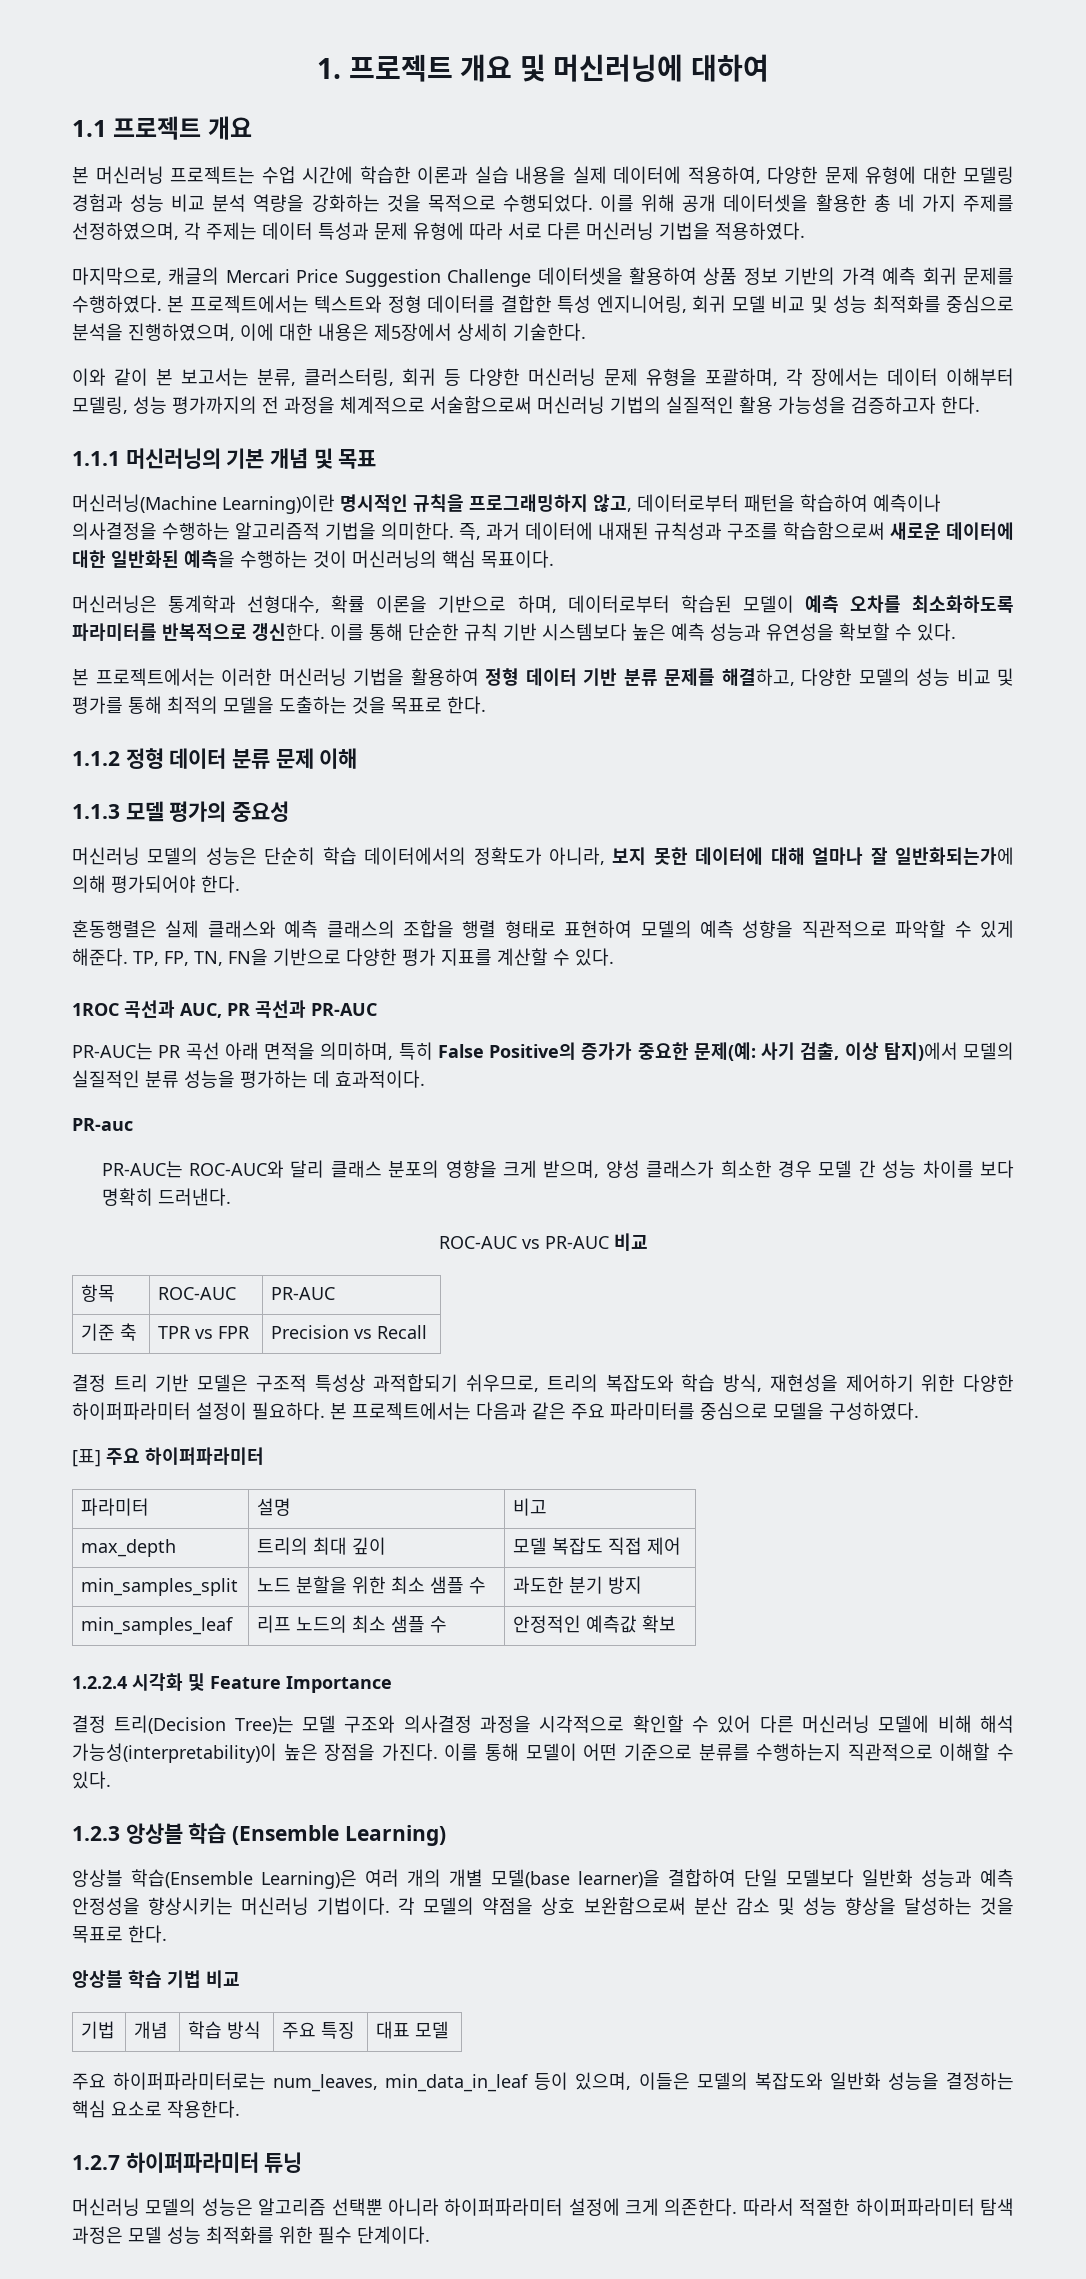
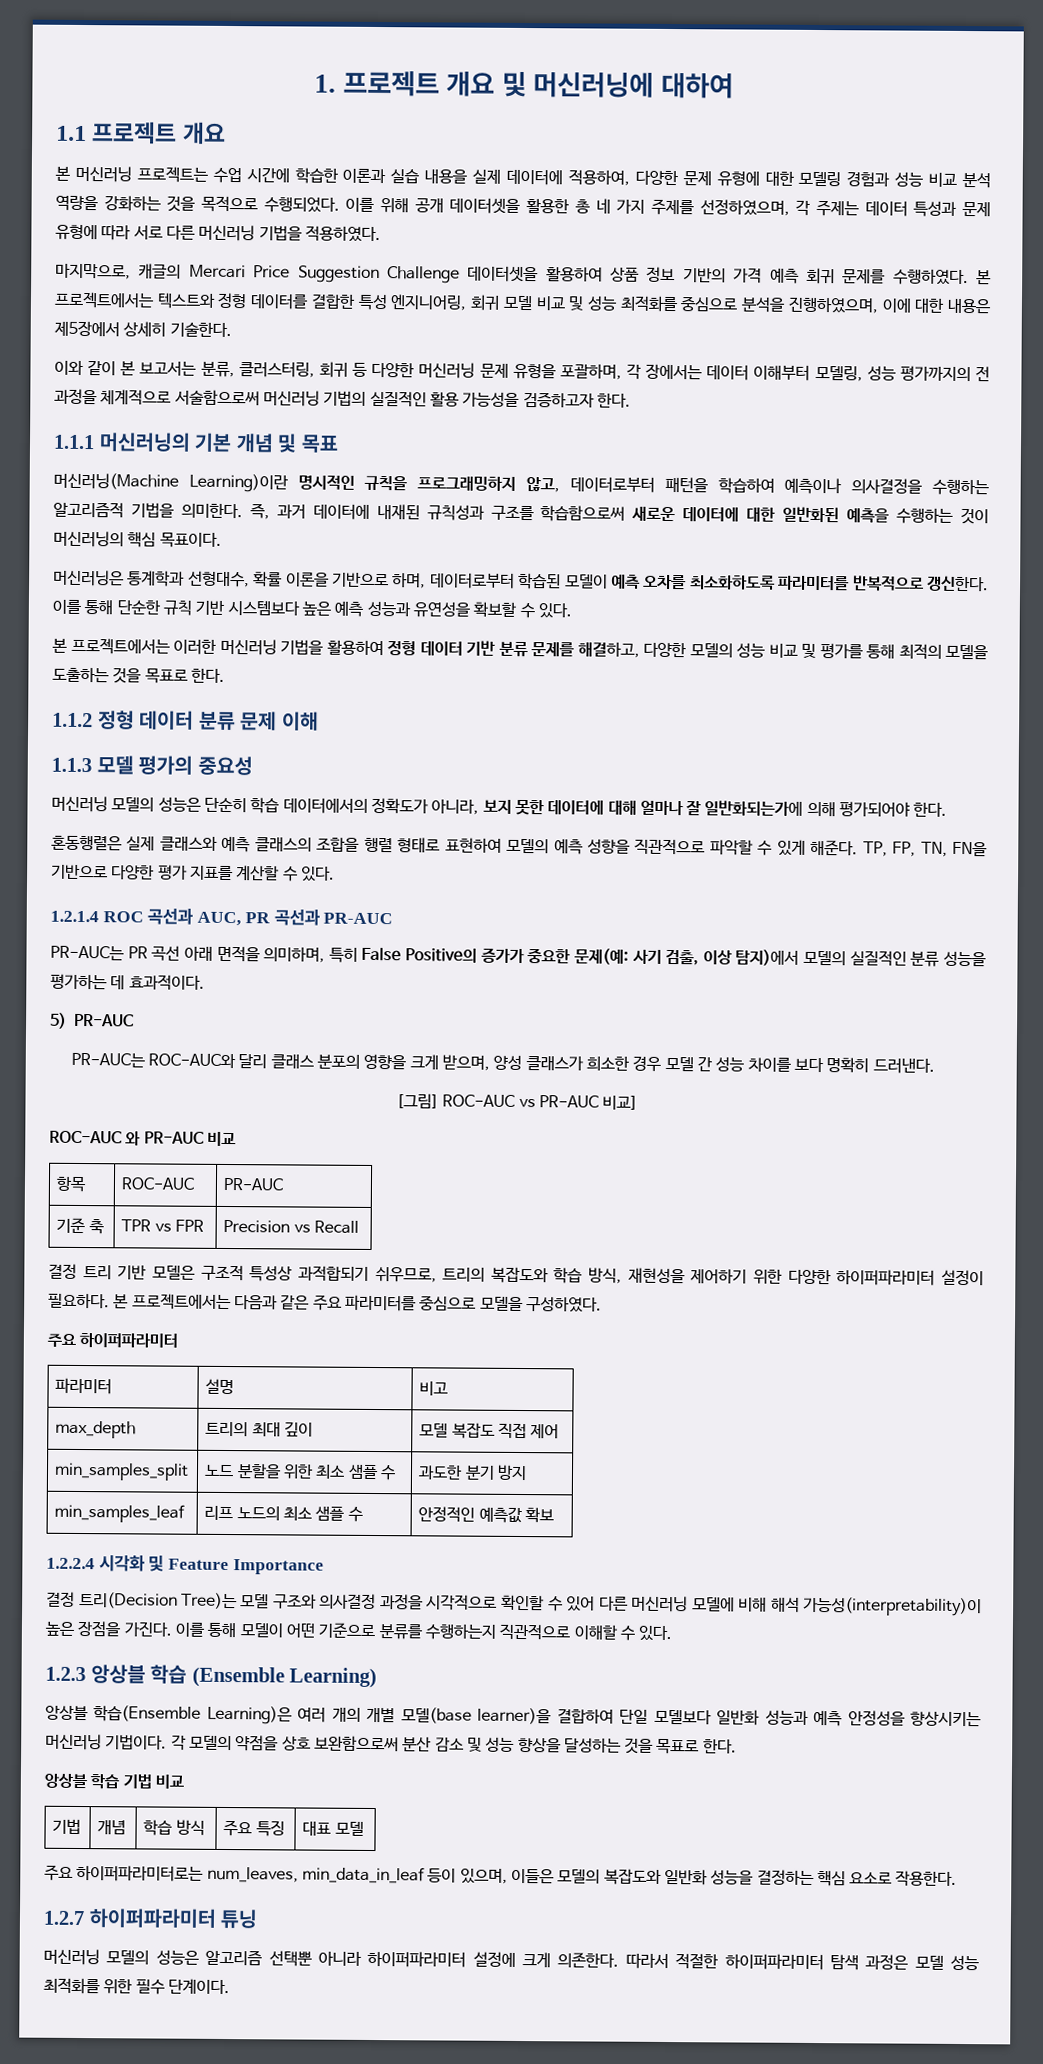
- 1ROC 곡선과 AUC, PR 곡선과 PR-AUC
+ 1.2.1.4 ROC 곡선과 AUC, PR 곡선과 PR-AUC
- PR-auc
+ 5) PR-AUC
- ROC-AUC vs PR-AUC 비교
+ [그림] ROC-AUC vs PR-AUC 비교]
+ ROC-AUC 와 PR-AUC 비교
- [표] 주요 하이퍼파라미터
+ 주요 하이퍼파라미터

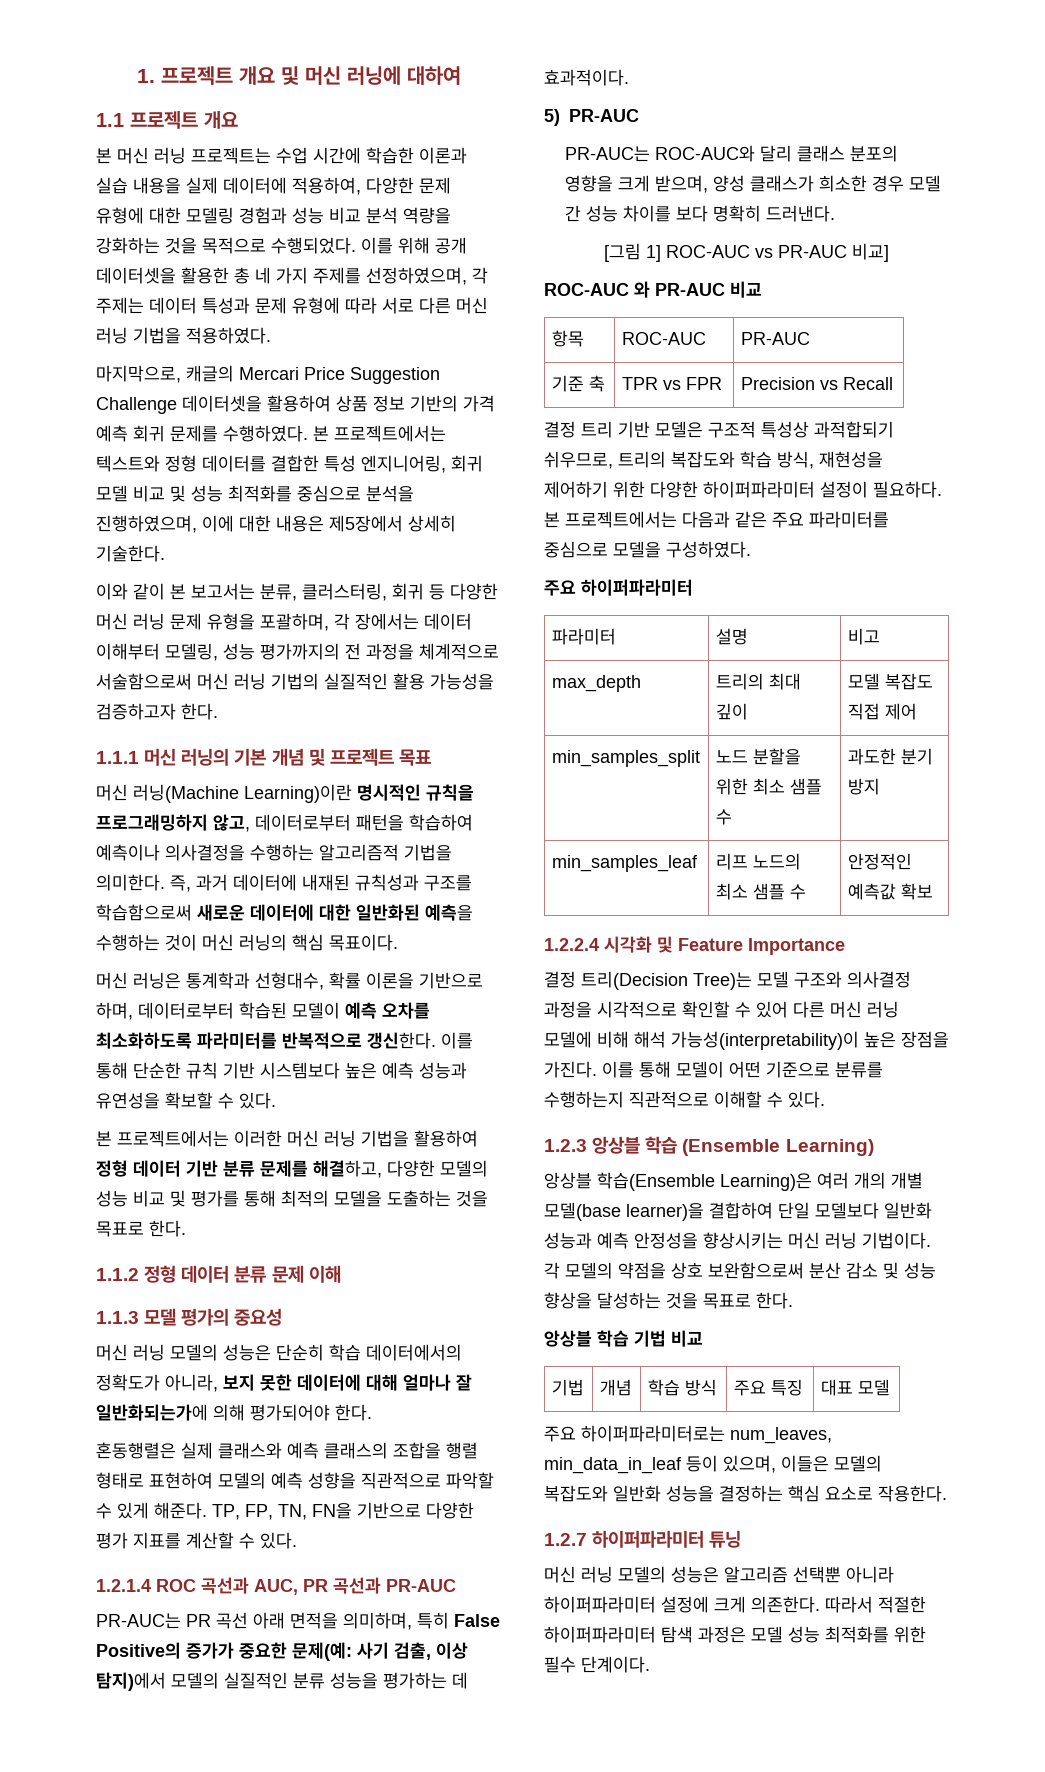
- 1. 프로젝트 개요 및 머신러닝에 대하여
+ 1. 프로젝트 개요 및 머신 러닝에 대하여
- 본 머신러닝 프로젝트는 수업 시간에 학습한 이론과 실습 내용을 실제 데이터에 적용하여, 다양한 문제 유형에 대한 모델링 경험과 성능 비교 분석 역량을 강화하는 것을 목적으로 수행되었다.
+ 본 머신 러닝 프로젝트는 수업 시간에 학습한 이론과 실습 내용을 실제 데이터에 적용하여, 다양한 문제 유형에 대한 모델링 경험과 성능 비교 분석 역량을 강화하는 것을 목적으로 수행되었다.
- 이를 위해 공개 데이터셋을 활용한 총 네 가지 주제를 선정하였으며, 각 주제는 데이터 특성과 문제 유형에 따라 서로 다른 머신러닝 기법을 적용하였다.
+ 이를 위해 공개 데이터셋을 활용한 총 네 가지 주제를 선정하였으며, 각 주제는 데이터 특성과 문제 유형에 따라 서로 다른 머신 러닝 기법을 적용하였다.
- 이와 같이 본 보고서는 분류, 클러스터링, 회귀 등 다양한 머신러닝 문제 유형을 포괄하며, 각 장에서는 데이터 이해부터 모델링, 성능 평가까지의 전 과정을 체계적으로 서술함으로써 머신러닝 기법의 실질적인 활용 가능성을 검증하고자 한다.
+ 이와 같이 본 보고서는 분류, 클러스터링, 회귀 등 다양한 머신 러닝 문제 유형을 포괄하며, 각 장에서는 데이터 이해부터 모델링, 성능 평가까지의 전 과정을 체계적으로 서술함으로써 머신 러닝 기법의 실질적인 활용 가능성을 검증하고자 한다.
- 1.1.1 머신러닝의 기본 개념 및 목표
+ 1.1.1 머신 러닝의 기본 개념 및 프로젝트 목표
- 머신러닝(Machine Learning)이란 명시적인 규칙을 프로그래밍하지 않고, 데이터로부터 패턴을 학습하여 예측이나 의사결정을 수행하는 알고리즘적 기법을 의미한다.
+ 머신 러닝(Machine Learning)이란 명시적인 규칙을 프로그래밍하지 않고, 데이터로부터 패턴을 학습하여 예측이나 의사결정을 수행하는 알고리즘적 기법을 의미한다.
- 즉, 과거 데이터에 내재된 규칙성과 구조를 학습함으로써 새로운 데이터에 대한 일반화된 예측을 수행하는 것이 머신러닝의 핵심 목표이다.
+ 즉, 과거 데이터에 내재된 규칙성과 구조를 학습함으로써 새로운 데이터에 대한 일반화된 예측을 수행하는 것이 머신 러닝의 핵심 목표이다.
- 머신러닝은 통계학과 선형대수, 확률 이론을 기반으로 하며, 데이터로부터 학습된 모델이 예측 오차를 최소화하도록 파라미터를 반복적으로 갱신한다.
+ 머신 러닝은 통계학과 선형대수, 확률 이론을 기반으로 하며, 데이터로부터 학습된 모델이 예측 오차를 최소화하도록 파라미터를 반복적으로 갱신한다.
- 본 프로젝트에서는 이러한 머신러닝 기법을 활용하여 정형 데이터 기반 분류 문제를 해결하고, 다양한 모델의 성능 비교 및 평가를 통해 최적의 모델을 도출하는 것을 목표로 한다.
+ 본 프로젝트에서는 이러한 머신 러닝 기법을 활용하여 정형 데이터 기반 분류 문제를 해결하고, 다양한 모델의 성능 비교 및 평가를 통해 최적의 모델을 도출하는 것을 목표로 한다.
- 머신러닝 모델의 성능은 단순히 학습 데이터에서의 정확도가 아니라, 보지 못한 데이터에 대해 얼마나 잘 일반화되는가에 의해 평가되어야 한다.
+ 머신 러닝 모델의 성능은 단순히 학습 데이터에서의 정확도가 아니라, 보지 못한 데이터에 대해 얼마나 잘 일반화되는가에 의해 평가되어야 한다.
- [그림] ROC-AUC vs PR-AUC 비교]
+ [그림 1] ROC-AUC vs PR-AUC 비교]
- 결정 트리(Decision Tree)는 모델 구조와 의사결정 과정을 시각적으로 확인할 수 있어 다른 머신러닝 모델에 비해 해석 가능성(interpretability)이 높은 장점을 가진다.
+ 결정 트리(Decision Tree)는 모델 구조와 의사결정 과정을 시각적으로 확인할 수 있어 다른 머신 러닝 모델에 비해 해석 가능성(interpretability)이 높은 장점을 가진다.
- 앙상블 학습(Ensemble Learning)은 여러 개의 개별 모델(base learner)을 결합하여 단일 모델보다 일반화 성능과 예측 안정성을 향상시키는 머신러닝 기법이다.
+ 앙상블 학습(Ensemble Learning)은 여러 개의 개별 모델(base learner)을 결합하여 단일 모델보다 일반화 성능과 예측 안정성을 향상시키는 머신 러닝 기법이다.
- 머신러닝 모델의 성능은 알고리즘 선택뿐 아니라 하이퍼파라미터 설정에 크게 의존한다.
+ 머신 러닝 모델의 성능은 알고리즘 선택뿐 아니라 하이퍼파라미터 설정에 크게 의존한다.

